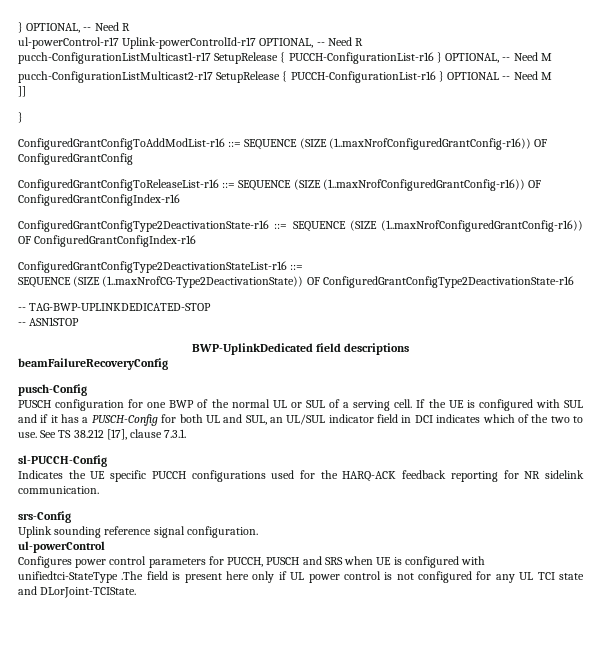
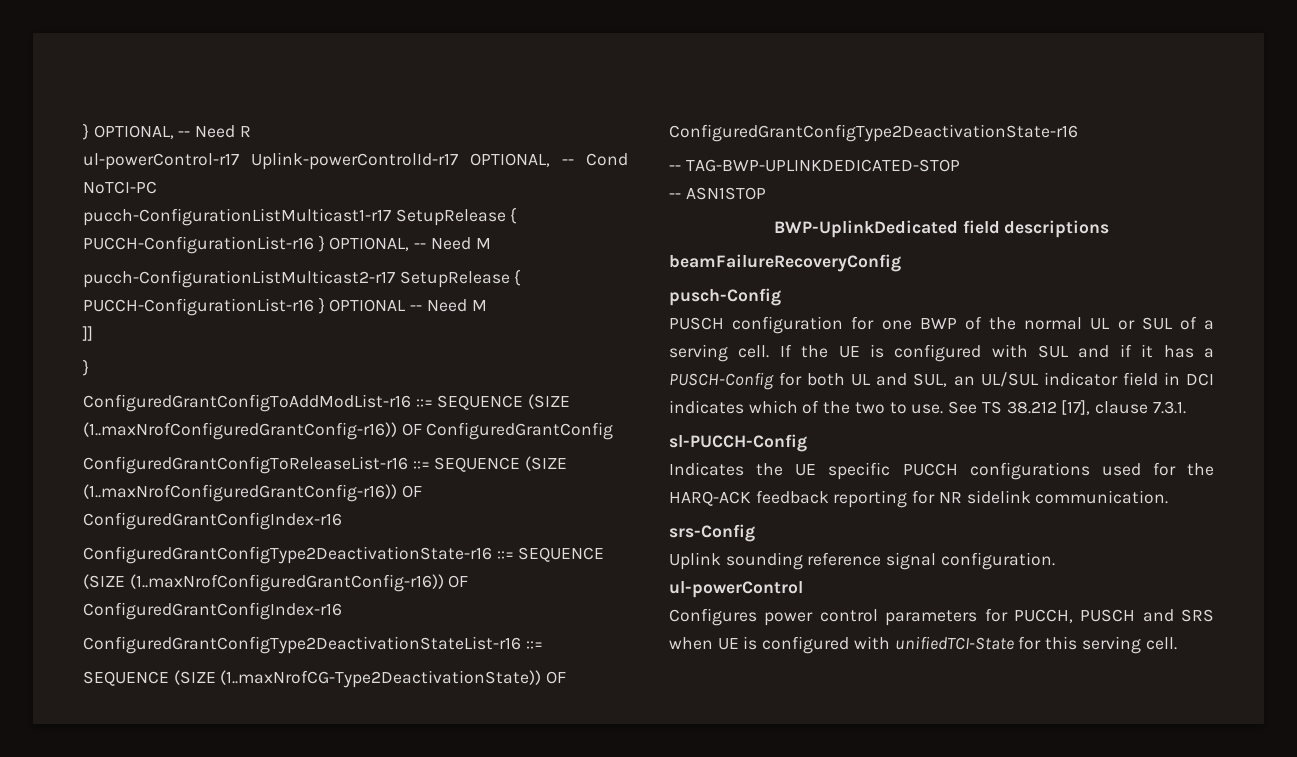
- ul-powerControl-r17 Uplink-powerControlId-r17 OPTIONAL, -- Need R
+ ul-powerControl-r17 Uplink-powerControlId-r17 OPTIONAL, -- Cond NoTCI-PC
- Configures power control parameters for PUCCH, PUSCH and SRS when UE is configured with unifiedtci-StateType .The field is present here only if UL power control is not configured for any UL TCI state and DLorJoint-TCIState.
+ Configures power control parameters for PUCCH, PUSCH and SRS when UE is configured with unifiedTCI-State for this serving cell.

